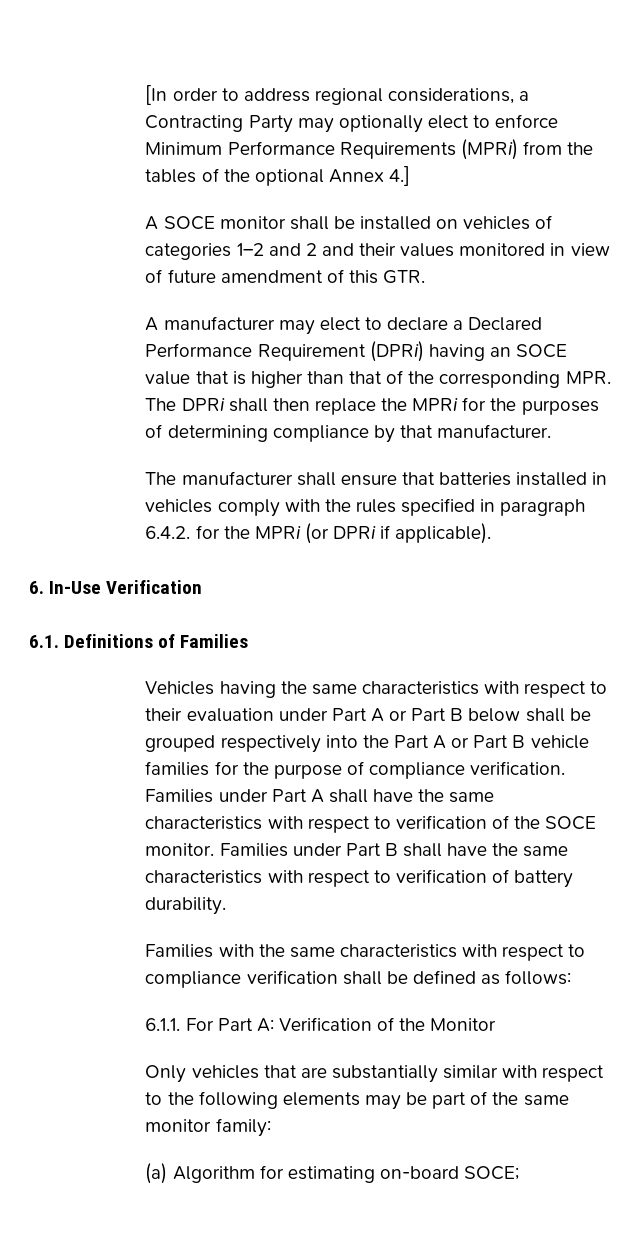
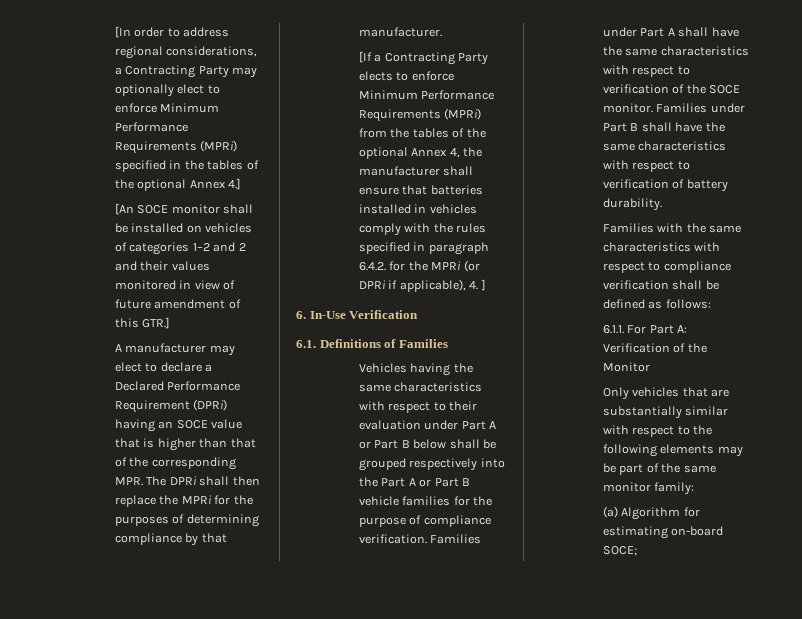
- [In order to address regional considerations, a Contracting Party may optionally elect to enforce Minimum Performance Requirements (MPRi) from the tables of the optional Annex 4.]
+ [In order to address regional considerations, a Contracting Party may optionally elect to enforce Minimum Performance Requirements (MPRi) specified in the tables of the optional Annex 4.]
- A SOCE monitor shall be installed on vehicles of categories 1–2 and 2 and their values monitored in view of future amendment of this GTR.
+ [An SOCE monitor shall be installed on vehicles of categories 1–2 and 2 and their values monitored in view of future amendment of this GTR.]
- The manufacturer shall ensure that batteries installed in vehicles comply with the rules specified in paragraph 6.4.2. for the MPRi (or DPRi if applicable).
+ [If a Contracting Party elects to enforce Minimum Performance Requirements (MPRi) from the tables of the optional Annex 4, the manufacturer shall ensure that batteries installed in vehicles comply with the rules specified in paragraph 6.4.2. for the MPRi (or DPRi if applicable), 4. ]

